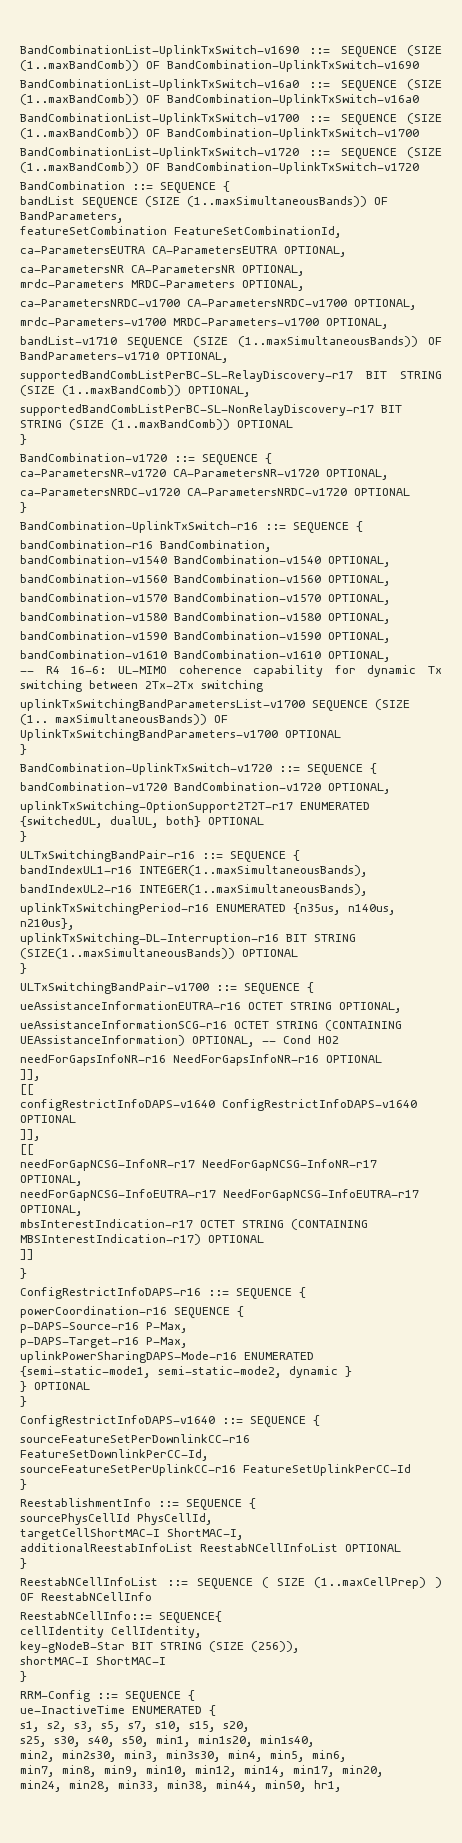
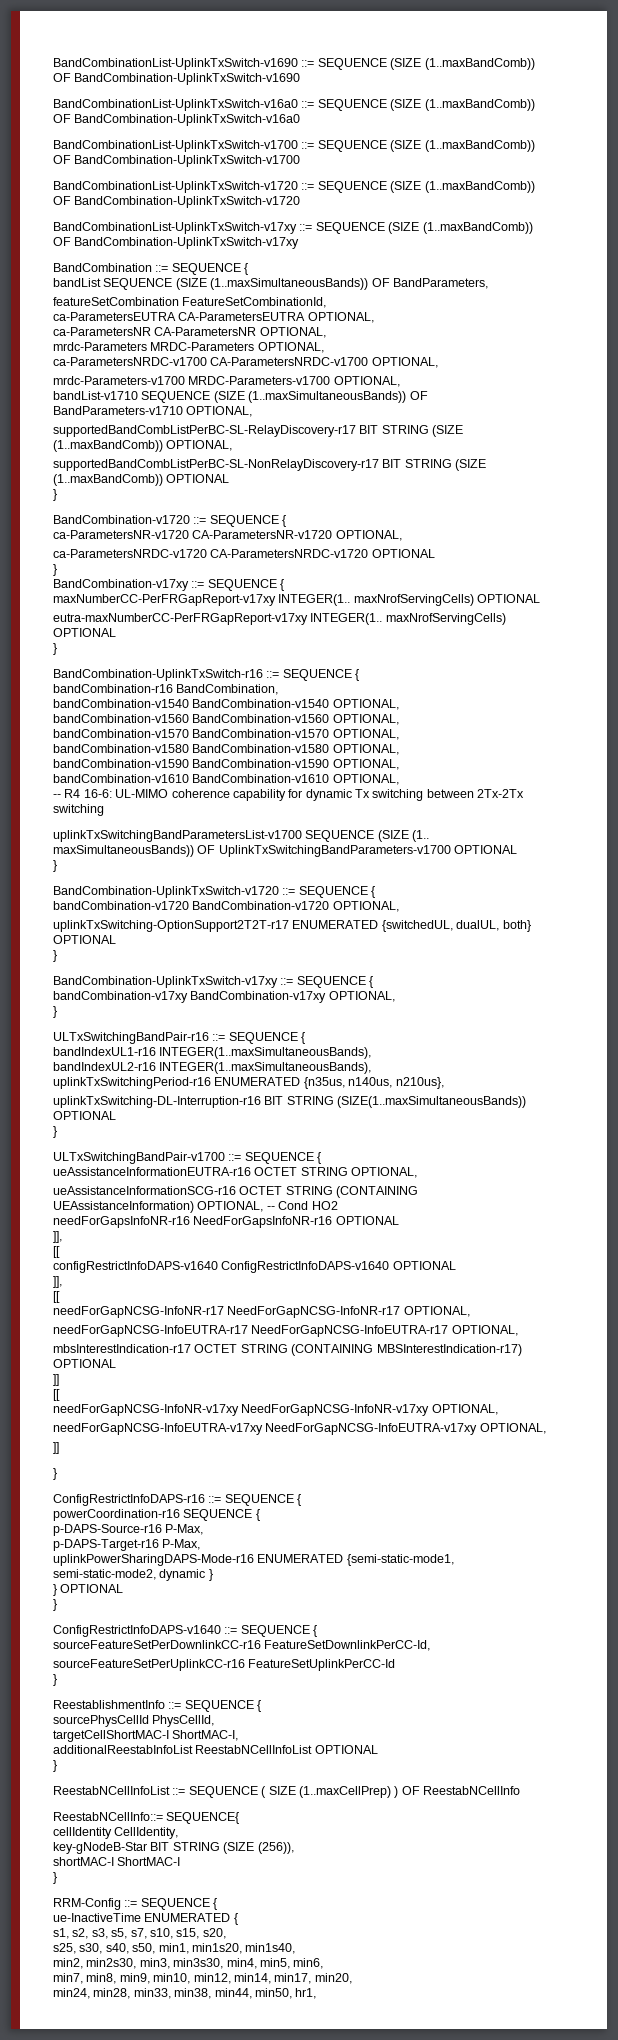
+ BandCombinationList-UplinkTxSwitch-v17xy ::= SEQUENCE (SIZE (1..maxBandComb)) OF BandCombination-UplinkTxSwitch-v17xy
+ BandCombination-v17xy ::= SEQUENCE {
+ maxNumberCC-PerFRGapReport-v17xy INTEGER(1.. maxNrofServingCells) OPTIONAL
+ eutra-maxNumberCC-PerFRGapReport-v17xy INTEGER(1.. maxNrofServingCells) OPTIONAL
+ }
+ BandCombination-UplinkTxSwitch-v17xy ::= SEQUENCE {
+ bandCombination-v17xy BandCombination-v17xy OPTIONAL,
+ }
  mbsInterestIndication-r17 OCTET STRING (CONTAINING MBSInterestIndication-r17) OPTIONAL
+ ]]
+ [[
+ needForGapNCSG-InfoNR-v17xy NeedForGapNCSG-InfoNR-v17xy OPTIONAL,
+ needForGapNCSG-InfoEUTRA-v17xy NeedForGapNCSG-InfoEUTRA-v17xy OPTIONAL,

